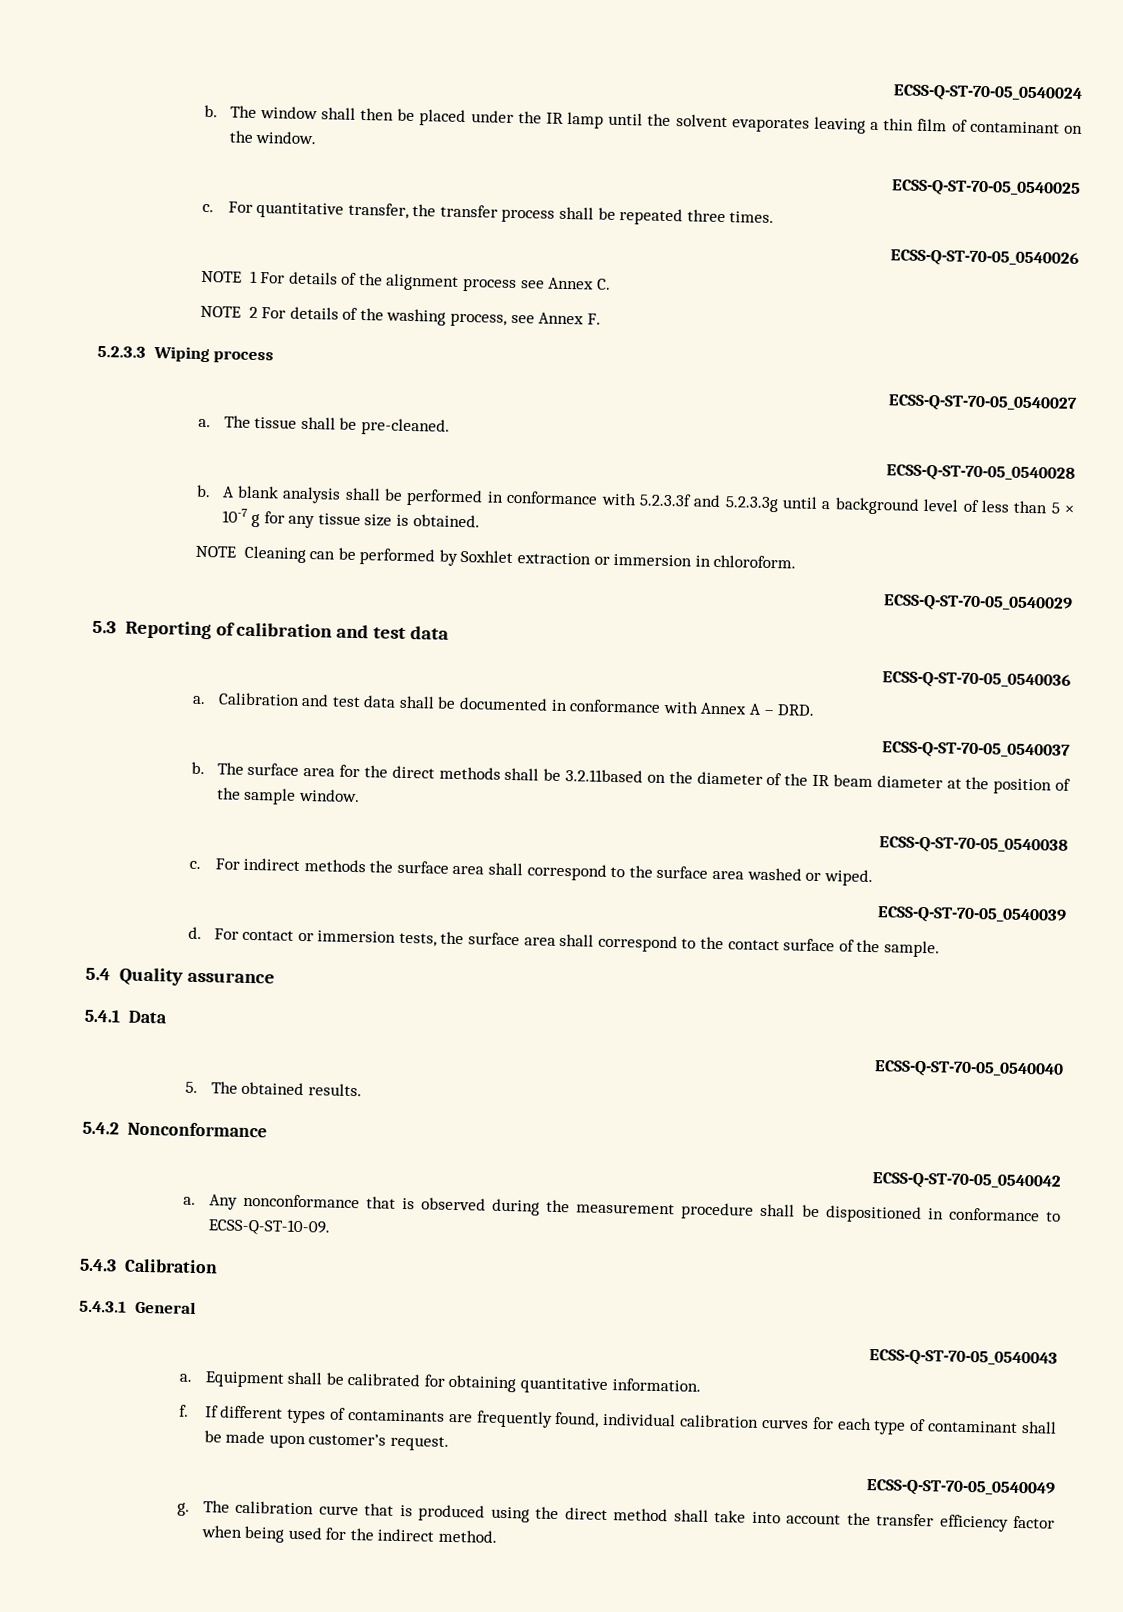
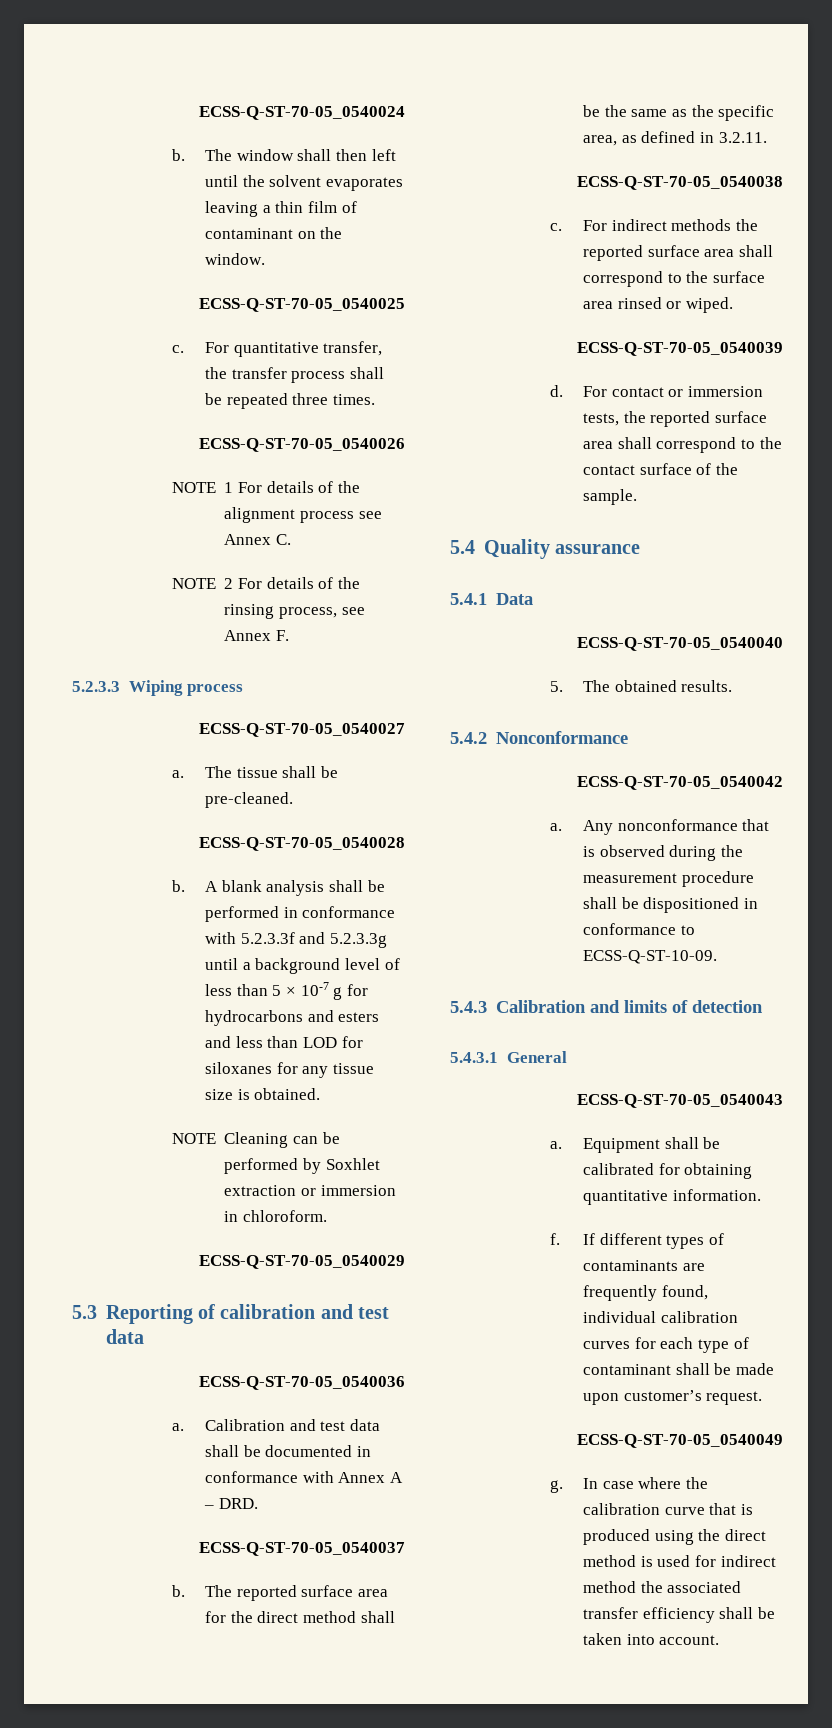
- The window shall then be placed under the IR lamp until the solvent evaporates leaving a thin film of contaminant on the window.
+ The window shall then left until the solvent evaporates leaving a thin film of contaminant on the window.
- NOTE 2 For details of the washing process, see Annex F.
+ NOTE 2 For details of the rinsing process, see Annex F.
- A blank analysis shall be performed in conformance with 5.2.3.3f and 5.2.3.3g until a background level of less than 5 × 10-7 g for any tissue size is obtained.
+ A blank analysis shall be performed in conformance with 5.2.3.3f and 5.2.3.3g until a background level of less than 5 × 10-7 g for hydrocarbons and esters and less than LOD for siloxanes for any tissue size is obtained.
- The surface area for the direct methods shall be 3.2.11based on the diameter of the IR beam diameter at the position of the sample window.
+ The reported surface area for the direct method shall be the same as the specific area, as defined in 3.2.11.
- For indirect methods the surface area shall correspond to the surface area washed or wiped.
+ For indirect methods the reported surface area shall correspond to the surface area rinsed or wiped.
- For contact or immersion tests, the surface area shall correspond to the contact surface of the sample.
+ For contact or immersion tests, the reported surface area shall correspond to the contact surface of the sample.
- 5.4.3 Calibration
+ 5.4.3 Calibration and limits of detection
- The calibration curve that is produced using the direct method shall take into account the transfer efficiency factor when being used for the indirect method.
+ In case where the calibration curve that is produced using the direct method is used for indirect method the associated transfer efficiency shall be taken into account.

